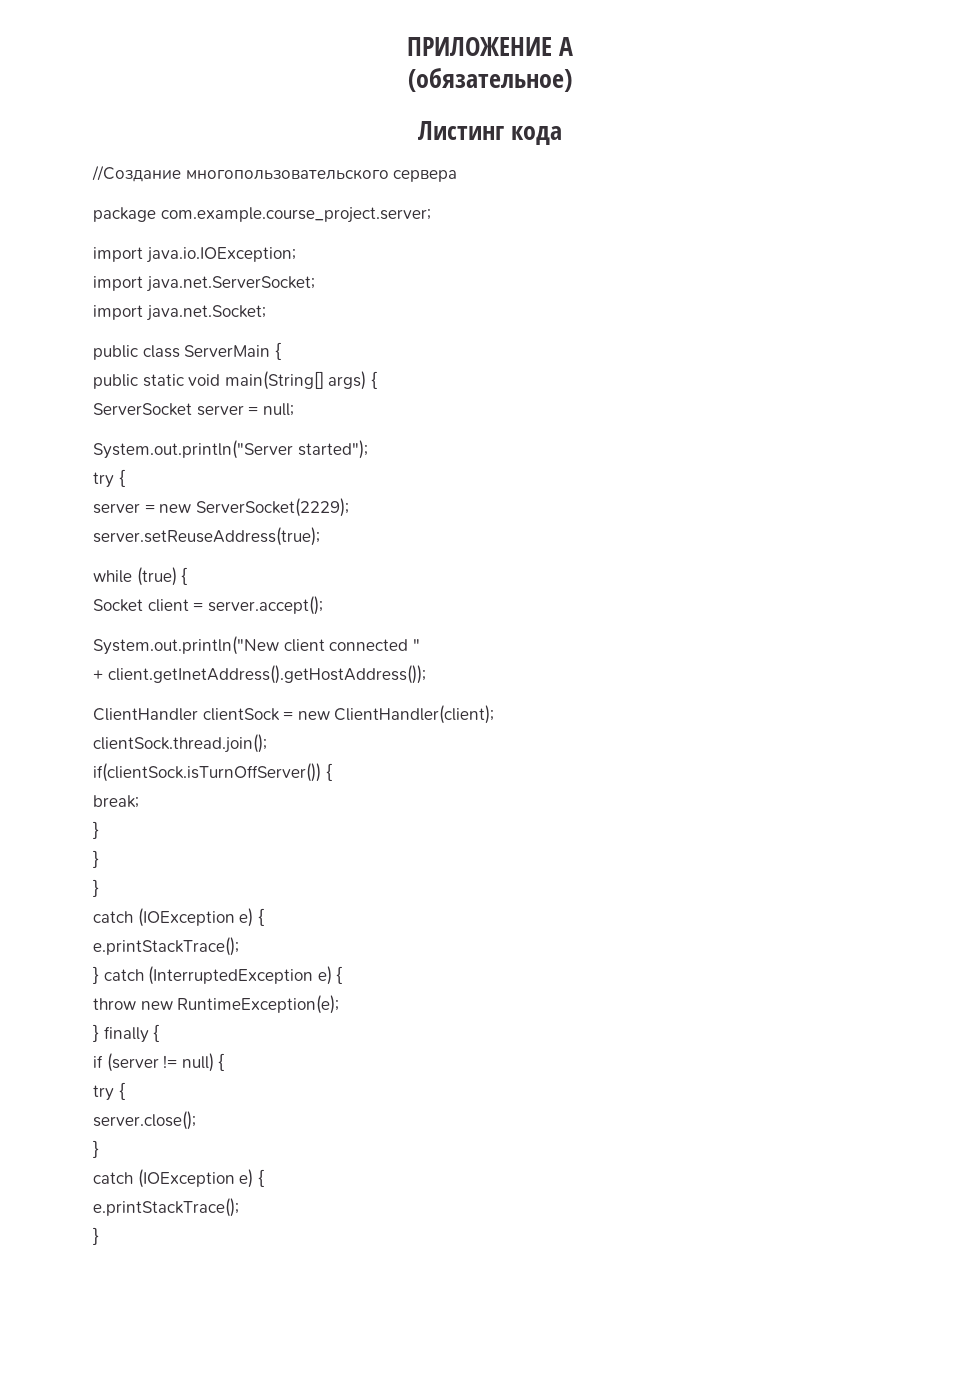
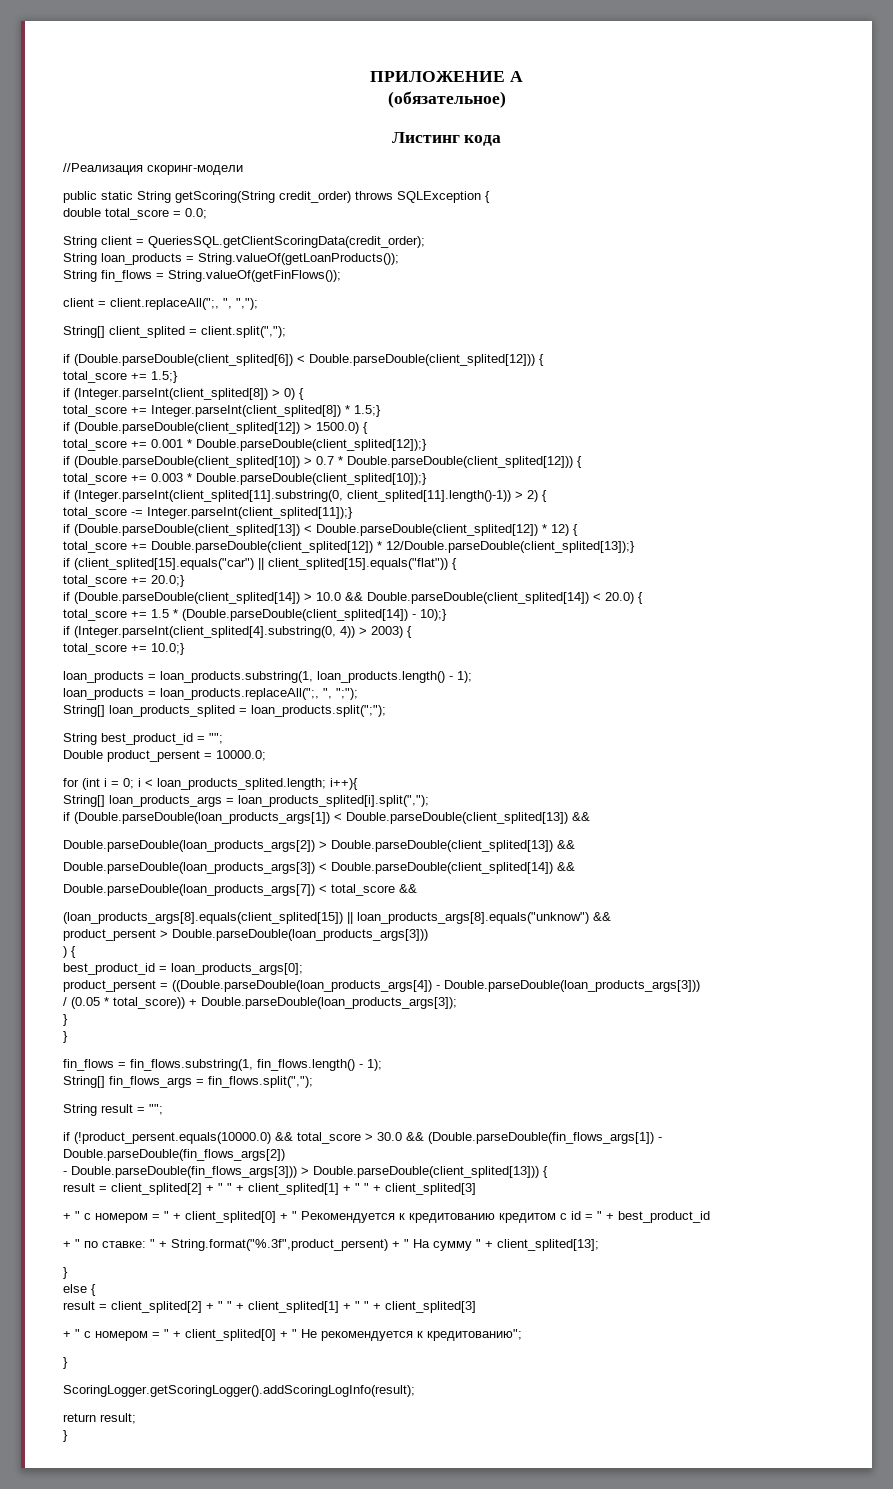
- //Создание многопользовательского сервера
- package com.example.course_project.server;
- import java.io.IOException;
- import java.net.ServerSocket;
- import java.net.Socket;
- public class ServerMain {
- public static void main(String[] args) {
- ServerSocket server = null;
- System.out.println("Server started");
- try {
- server = new ServerSocket(2229);
- server.setReuseAddress(true);
- while (true) {
- Socket client = server.accept();
- System.out.println("New client connected "
- + client.getInetAddress().getHostAddress());
- ClientHandler clientSock = new ClientHandler(client);
- clientSock.thread.join();
- if(clientSock.isTurnOffServer()) {
- break;
+ //Реализация скоринг-модели
+ public static String getScoring(String credit_order) throws SQLException {
+ double total_score = 0.0;
+ String client = QueriesSQL.getClientScoringData(credit_order);
+ String loan_products = String.valueOf(getLoanProducts());
+ String fin_flows = String.valueOf(getFinFlows());
+ client = client.replaceAll(";, ", ",");
+ String[] client_splited = client.split(",");
+ if (Double.parseDouble(client_splited[6]) < Double.parseDouble(client_splited[12])) {
+ total_score += 1.5;}
+ if (Integer.parseInt(client_splited[8]) > 0) {
+ total_score += Integer.parseInt(client_splited[8]) * 1.5;}
+ if (Double.parseDouble(client_splited[12]) > 1500.0) {
+ total_score += 0.001 * Double.parseDouble(client_splited[12]);}
+ if (Double.parseDouble(client_splited[10]) > 0.7 * Double.parseDouble(client_splited[12])) {
+ total_score += 0.003 * Double.parseDouble(client_splited[10]);}
+ if (Integer.parseInt(client_splited[11].substring(0, client_splited[11].length()-1)) > 2) {
+ total_score -= Integer.parseInt(client_splited[11]);}
+ if (Double.parseDouble(client_splited[13]) < Double.parseDouble(client_splited[12]) * 12) {
+ total_score += Double.parseDouble(client_splited[12]) * 12/Double.parseDouble(client_splited[13]);}
+ if (client_splited[15].equals("car") || client_splited[15].equals("flat")) {
+ total_score += 20.0;}
+ if (Double.parseDouble(client_splited[14]) > 10.0 && Double.parseDouble(client_splited[14]) < 20.0) {
+ total_score += 1.5 * (Double.parseDouble(client_splited[14]) - 10);}
+ if (Integer.parseInt(client_splited[4].substring(0, 4)) > 2003) {
+ total_score += 10.0;}
+ loan_products = loan_products.substring(1, loan_products.length() - 1);
+ loan_products = loan_products.replaceAll(";, ", ";");
+ String[] loan_products_splited = loan_products.split(";");
+ String best_product_id = "";
+ Double product_persent = 10000.0;
+ for (int i = 0; i < loan_products_splited.length; i++){
+ String[] loan_products_args = loan_products_splited[i].split(",");
+ if (Double.parseDouble(loan_products_args[1]) < Double.parseDouble(client_splited[13]) &&
+ Double.parseDouble(loan_products_args[2]) > Double.parseDouble(client_splited[13]) &&
+ Double.parseDouble(loan_products_args[3]) < Double.parseDouble(client_splited[14]) &&
+ Double.parseDouble(loan_products_args[7]) < total_score &&
+ (loan_products_args[8].equals(client_splited[15]) || loan_products_args[8].equals("unknow") &&
+ product_persent > Double.parseDouble(loan_products_args[3]))
+ ) {
+ best_product_id = loan_products_args[0];
+ product_persent = ((Double.parseDouble(loan_products_args[4]) - Double.parseDouble(loan_products_args[3]))
+ / (0.05 * total_score)) + Double.parseDouble(loan_products_args[3]);
  }
  }
+ fin_flows = fin_flows.substring(1, fin_flows.length() - 1);
+ String[] fin_flows_args = fin_flows.split(",");
+ String result = "";
+ if (!product_persent.equals(10000.0) && total_score > 30.0 && (Double.parseDouble(fin_flows_args[1]) - Double.parseDouble(fin_flows_args[2])
+ - Double.parseDouble(fin_flows_args[3])) > Double.parseDouble(client_splited[13])) {
+ result = client_splited[2] + " " + client_splited[1] + " " + client_splited[3]
+ + " с номером = " + client_splited[0] + " Рекомендуется к кредитованию кредитом с id = " + best_product_id
+ + " по ставке: " + String.format("%.3f",product_persent) + " На сумму " + client_splited[13];
  }
- catch (IOException e) {
- e.printStackTrace();
- } catch (InterruptedException e) {
- throw new RuntimeException(e);
- } finally {
- if (server != null) {
- try {
- server.close();
+ else {
+ result = client_splited[2] + " " + client_splited[1] + " " + client_splited[3]
+ + " с номером = " + client_splited[0] + " Не рекомендуется к кредитованию";
  }
- catch (IOException e) {
- e.printStackTrace();
+ ScoringLogger.getScoringLogger().addScoringLogInfo(result);
+ return result;

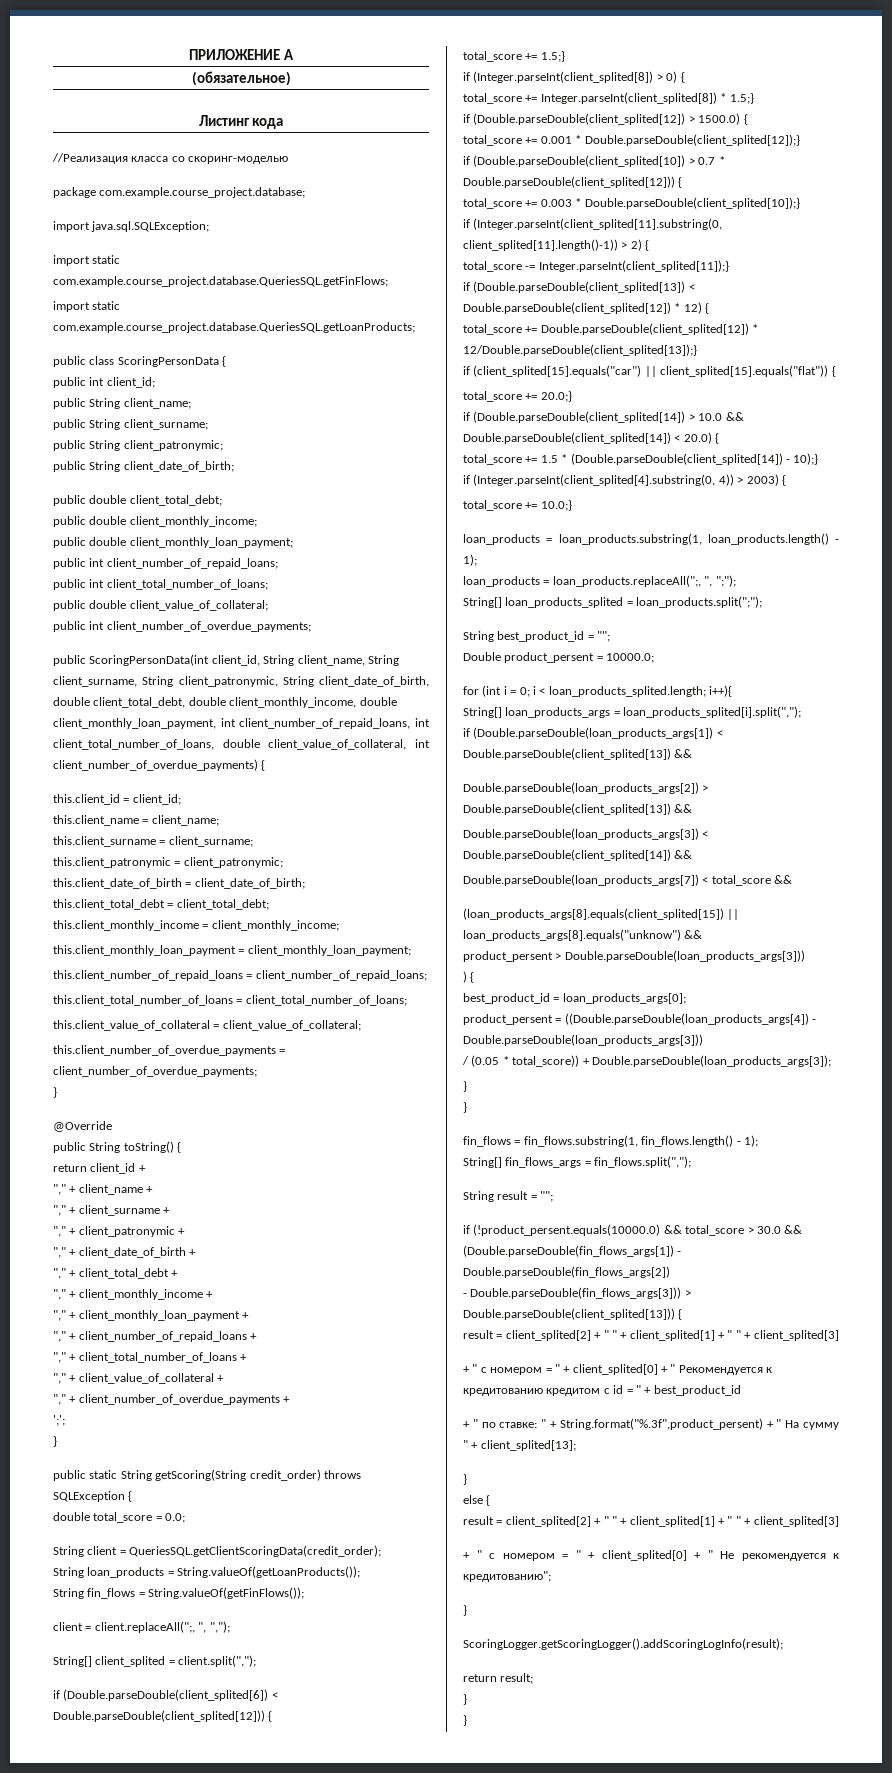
- //Реализация скоринг-модели
+ //Реализация класса со скоринг-моделью
+ package com.example.course_project.database;
+ import java.sql.SQLException;
+ import static com.example.course_project.database.QueriesSQL.getFinFlows;
+ import static com.example.course_project.database.QueriesSQL.getLoanProducts;
+ public class ScoringPersonData {
+ public int client_id;
+ public String client_name;
+ public String client_surname;
+ public String client_patronymic;
+ public String client_date_of_birth;
+ public double client_total_debt;
+ public double client_monthly_income;
+ public double client_monthly_loan_payment;
+ public int client_number_of_repaid_loans;
+ public int client_total_number_of_loans;
+ public double client_value_of_collateral;
+ public int client_number_of_overdue_payments;
+ public ScoringPersonData(int client_id, String client_name, String client_surname, String client_patronymic, String client_date_of_birth, double client_total_debt, double client_monthly_income, double client_monthly_loan_payment, int client_number_of_repaid_loans, int client_total_number_of_loans, double client_value_of_collateral, int client_number_of_overdue_payments) {
+ this.client_id = client_id;
+ this.client_name = client_name;
+ this.client_surname = client_surname;
+ this.client_patronymic = client_patronymic;
+ this.client_date_of_birth = client_date_of_birth;
+ this.client_total_debt = client_total_debt;
+ this.client_monthly_income = client_monthly_income;
+ this.client_monthly_loan_payment = client_monthly_loan_payment;
+ this.client_number_of_repaid_loans = client_number_of_repaid_loans;
+ this.client_total_number_of_loans = client_total_number_of_loans;
+ this.client_value_of_collateral = client_value_of_collateral;
+ this.client_number_of_overdue_payments = client_number_of_overdue_payments;
+ }
+ @Override
+ public String toString() {
+ return client_id +
+ "," + client_name +
+ "," + client_surname +
+ "," + client_patronymic +
+ "," + client_date_of_birth +
+ "," + client_total_debt +
+ "," + client_monthly_income +
+ "," + client_monthly_loan_payment +
+ "," + client_number_of_repaid_loans +
+ "," + client_total_number_of_loans +
+ "," + client_value_of_collateral +
+ "," + client_number_of_overdue_payments +
+ ';';
+ }
  return result;
+ }

